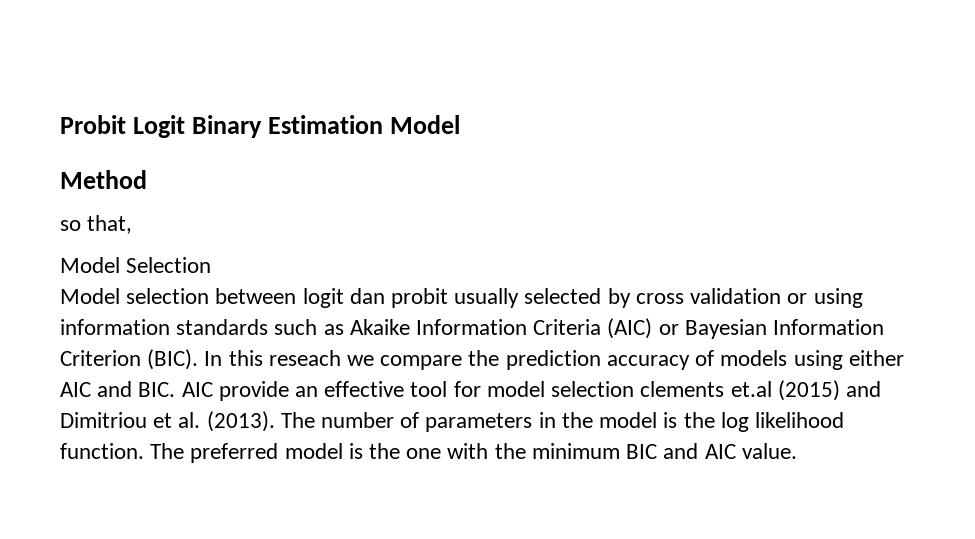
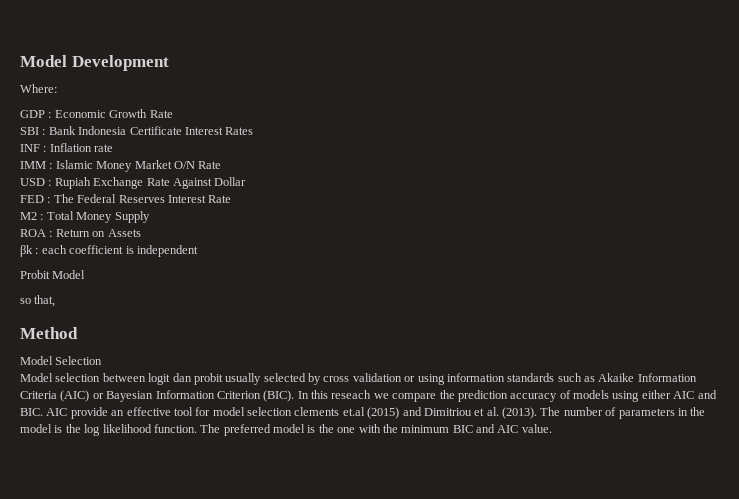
- Probit Logit Binary Estimation Model
- Method
+ Model Development
+ Where:
+ GDP : Economic Growth Rate
+ SBI : Bank Indonesia Certificate Interest Rates
+ INF : Inflation rate
+ IMM : Islamic Money Market O/N Rate
+ USD : Rupiah Exchange Rate Against Dollar
+ FED : The Federal Reserves Interest Rate
+ M2 : Total Money Supply
+ ROA : Return on Assets
+ βk : each coefficient is independent
+ Probit Model
+ Method

